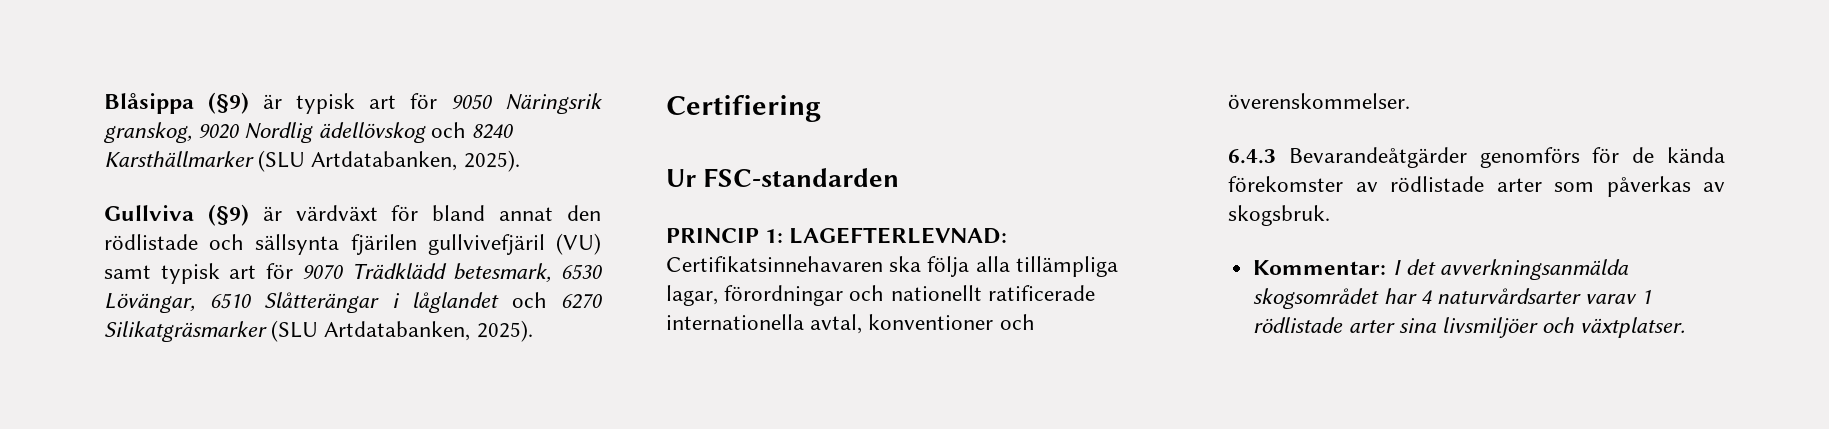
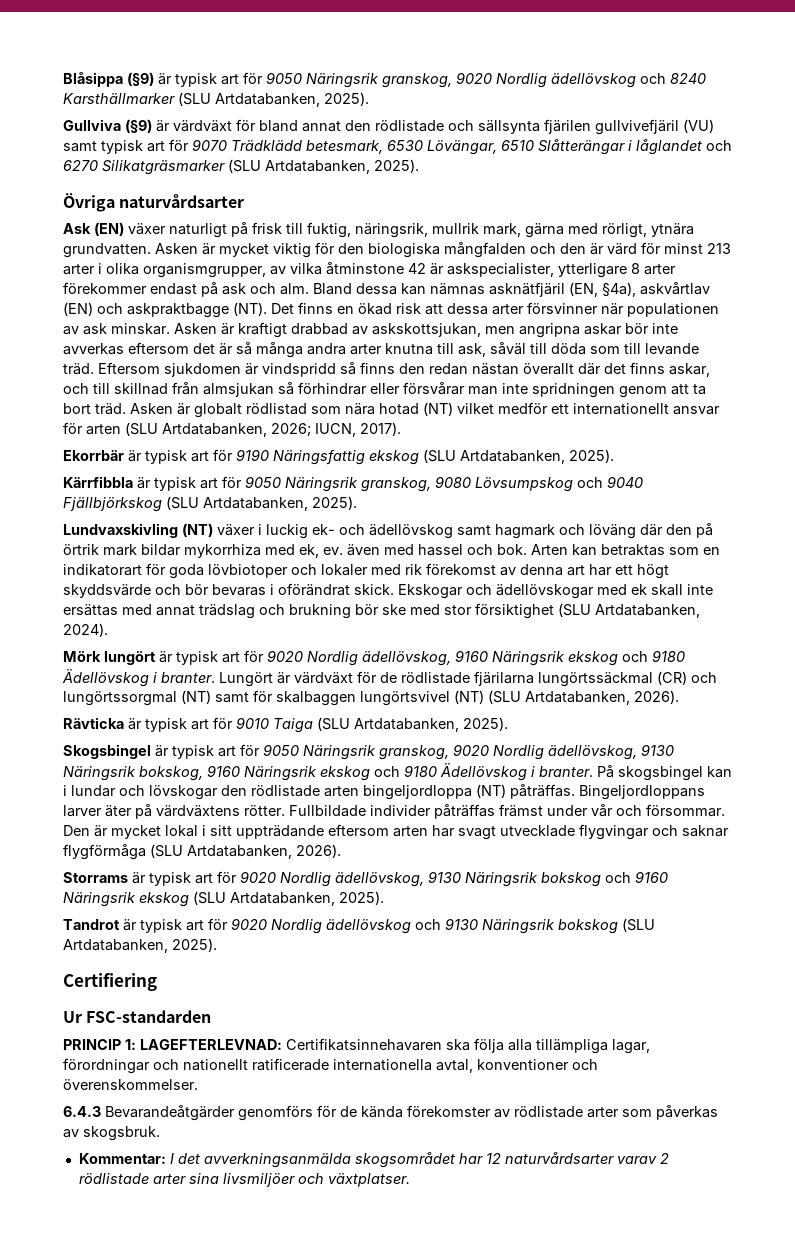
+ Övriga naturvårdsarter
+ Ask (EN) växer naturligt på frisk till fuktig, näringsrik, mullrik mark, gärna med rörligt, ytnära grundvatten. Asken är mycket viktig för den biologiska mångfalden och den är värd för minst 213 arter i olika organismgrupper, av vilka åtminstone 42 är askspecialister, ytterligare 8 arter förekommer endast på ask och alm. Bland dessa kan nämnas asknätfjäril (EN, §4a), askvårtlav (EN) och askpraktbagge (NT). Det finns en ökad risk att dessa arter försvinner när populationen av ask minskar. Asken är kraftigt drabbad av askskottsjukan, men angripna askar bör inte avverkas eftersom det är så många andra arter knutna till ask, såväl till döda som till levande träd. Eftersom sjukdomen är vindspridd så finns den redan nästan överallt där det finns askar, och till skillnad från almsjukan så förhindrar eller försvårar man inte spridningen genom att ta bort träd. Asken är globalt rödlistad som nära hotad (NT) vilket medför ett internationellt ansvar för arten (SLU Artdatabanken, 2026; IUCN, 2017).
+ Ekorrbär är typisk art för 9190 Näringsfattig ekskog (SLU Artdatabanken, 2025).
+ Kärrfibbla är typisk art för 9050 Näringsrik granskog, 9080 Lövsumpskog och 9040 Fjällbjörkskog (SLU Artdatabanken, 2025).
+ Lundvaxskivling (NT) växer i luckig ek- och ädellövskog samt hagmark och löväng där den på örtrik mark bildar mykorrhiza med ek, ev. även med hassel och bok. Arten kan betraktas som en indikatorart för goda lövbiotoper och lokaler med rik förekomst av denna art har ett högt skyddsvärde och bör bevaras i oförändrat skick. Ekskogar och ädellövskogar med ek skall inte ersättas med annat trädslag och brukning bör ske med stor försiktighet (SLU Artdatabanken, 2024).
+ Mörk lungört är typisk art för 9020 Nordlig ädellövskog, 9160 Näringsrik ekskog och 9180 Ädellövskog i branter. Lungört är värdväxt för de rödlistade fjärilarna lungörtssäckmal (CR) och lungörtssorgmal (NT) samt för skalbaggen lungörtsvivel (NT) (SLU Artdatabanken, 2026).
+ Rävticka är typisk art för 9010 Taiga (SLU Artdatabanken, 2025).
+ Skogsbingel är typisk art för 9050 Näringsrik granskog, 9020 Nordlig ädellövskog, 9130 Näringsrik bokskog, 9160 Näringsrik ekskog och 9180 Ädellövskog i branter. På skogsbingel kan i lundar och lövskogar den rödlistade arten bingeljordloppa (NT) påträffas. Bingeljordloppans larver äter på värdväxtens rötter. Fullbildade individer påträffas främst under vår och försommar. Den är mycket lokal i sitt uppträdande eftersom arten har svagt utvecklade flygvingar och saknar flygförmåga (SLU Artdatabanken, 2026).
+ Storrams är typisk art för 9020 Nordlig ädellövskog, 9130 Näringsrik bokskog och 9160 Näringsrik ekskog (SLU Artdatabanken, 2025).
+ Tandrot är typisk art för 9020 Nordlig ädellövskog och 9130 Näringsrik bokskog (SLU Artdatabanken, 2025).
- Kommentar: I det avverkningsanmälda skogsområdet har 4 naturvårdsarter varav 1 rödlistade arter sina livsmiljöer och växtplatser.
+ Kommentar: I det avverkningsanmälda skogsområdet har 12 naturvårdsarter varav 2 rödlistade arter sina livsmiljöer och växtplatser.

